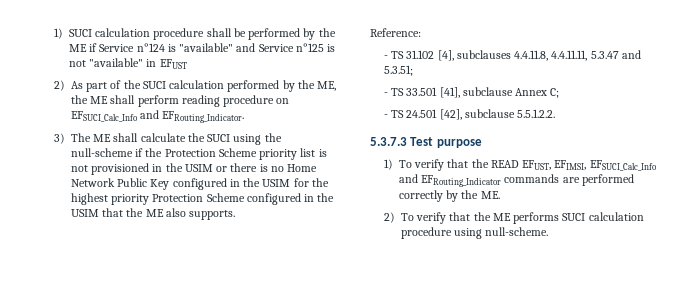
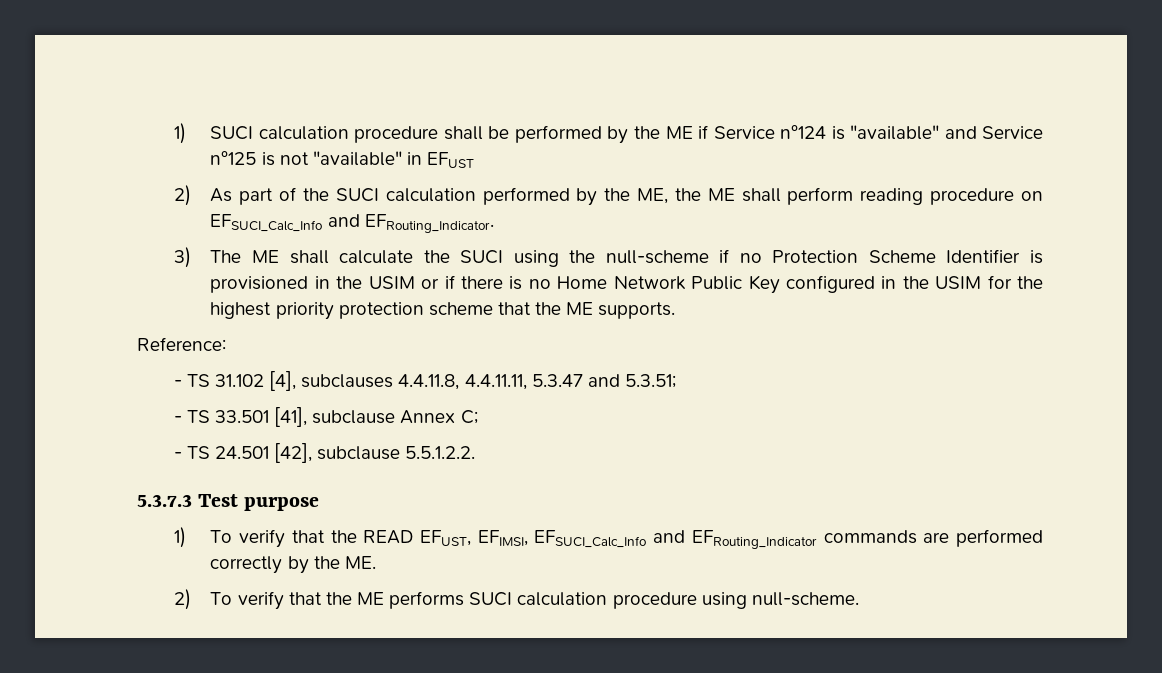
- 3) The ME shall calculate the SUCI using the null-scheme if the Protection Scheme priority list is not provisioned in the USIM or there is no Home Network Public Key configured in the USIM for the highest priority Protection Scheme configured in the USIM that the ME also supports.
+ 3) The ME shall calculate the SUCI using the null-scheme if no Protection Scheme Identifier is provisioned in the USIM or if there is no Home Network Public Key configured in the USIM for the highest priority protection scheme that the ME supports.

